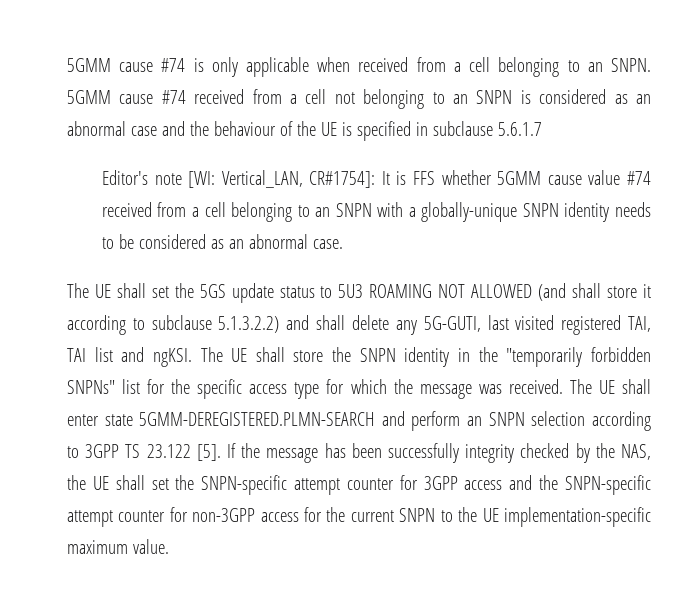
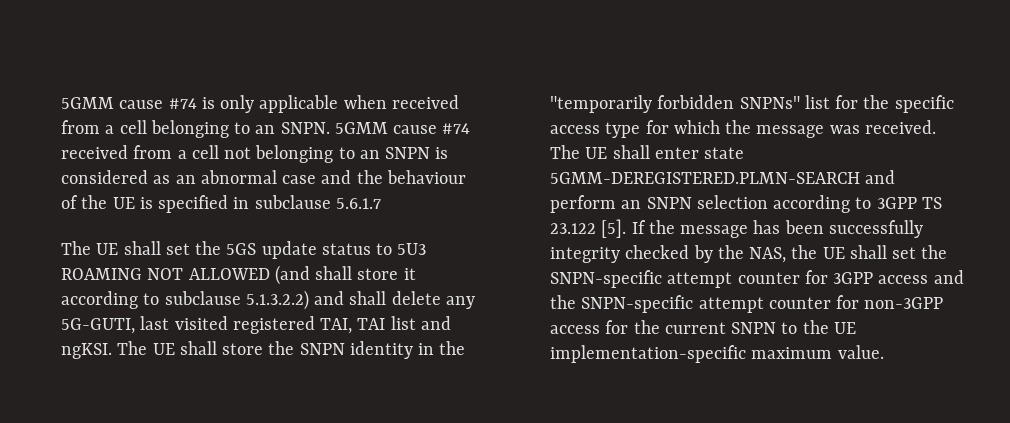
- Editor's note [WI: Vertical_LAN, CR#1754]: It is FFS whether 5GMM cause value #74 received from a cell belonging to an SNPN with a globally-unique SNPN identity needs to be considered as an abnormal case.

